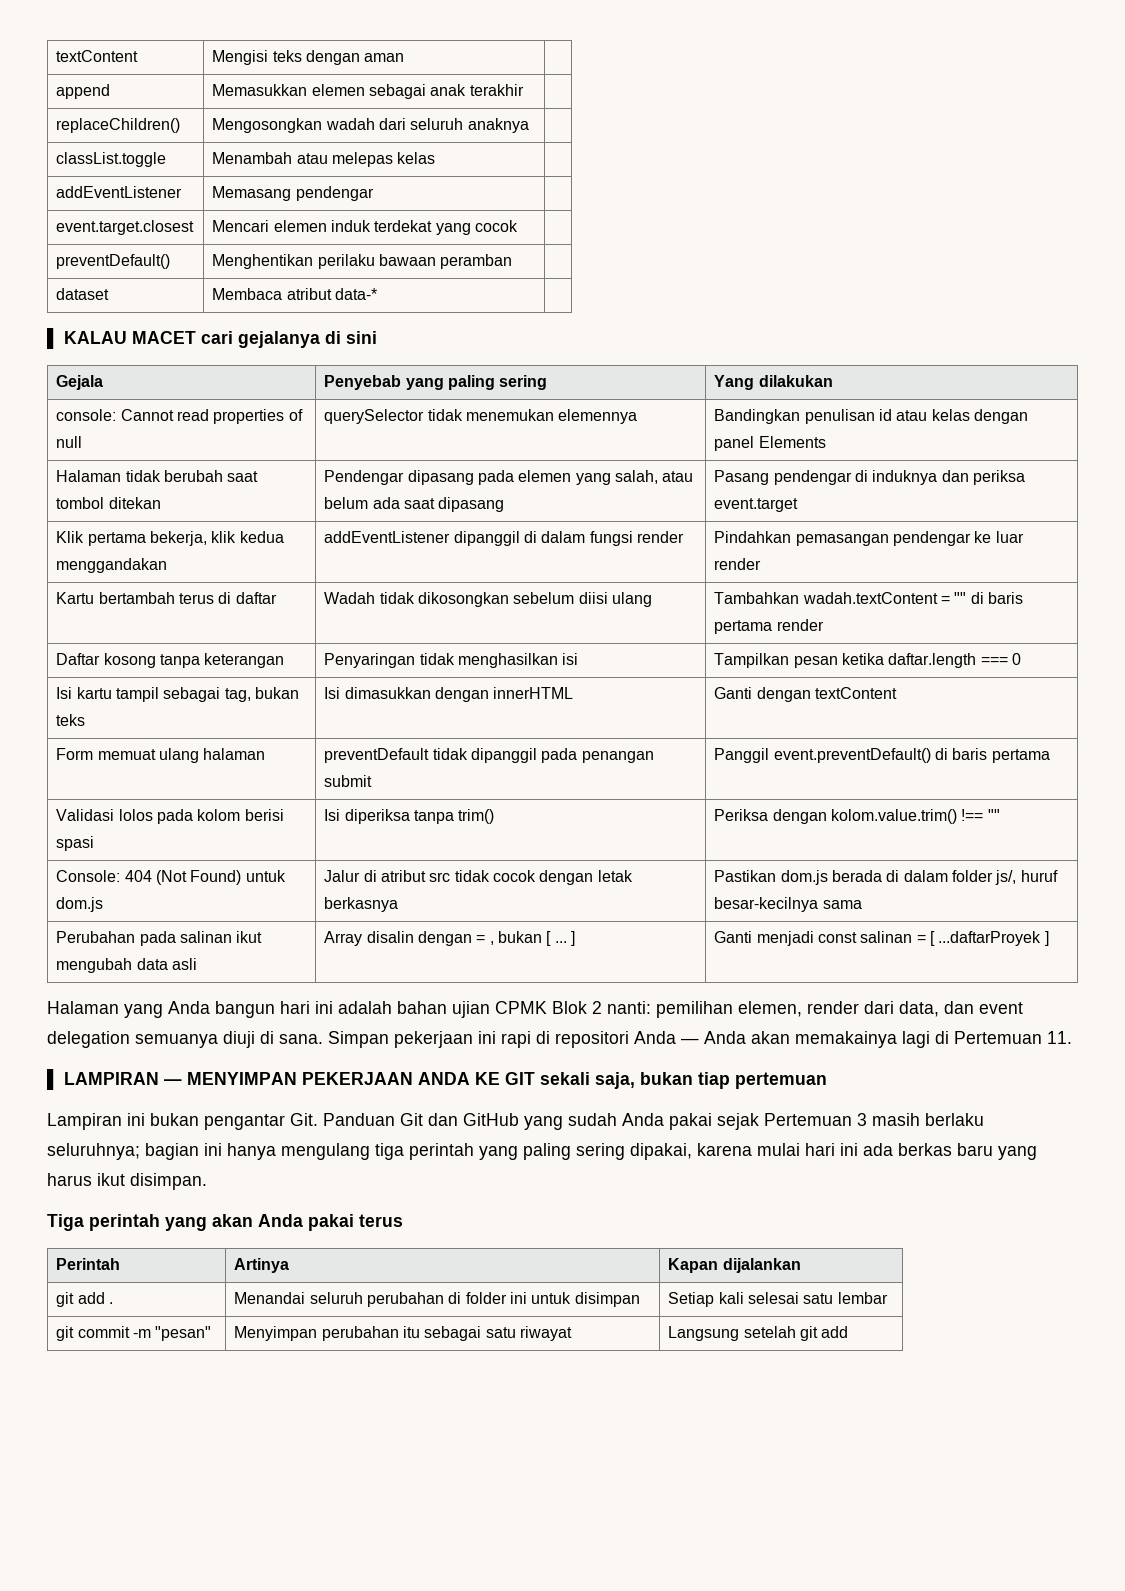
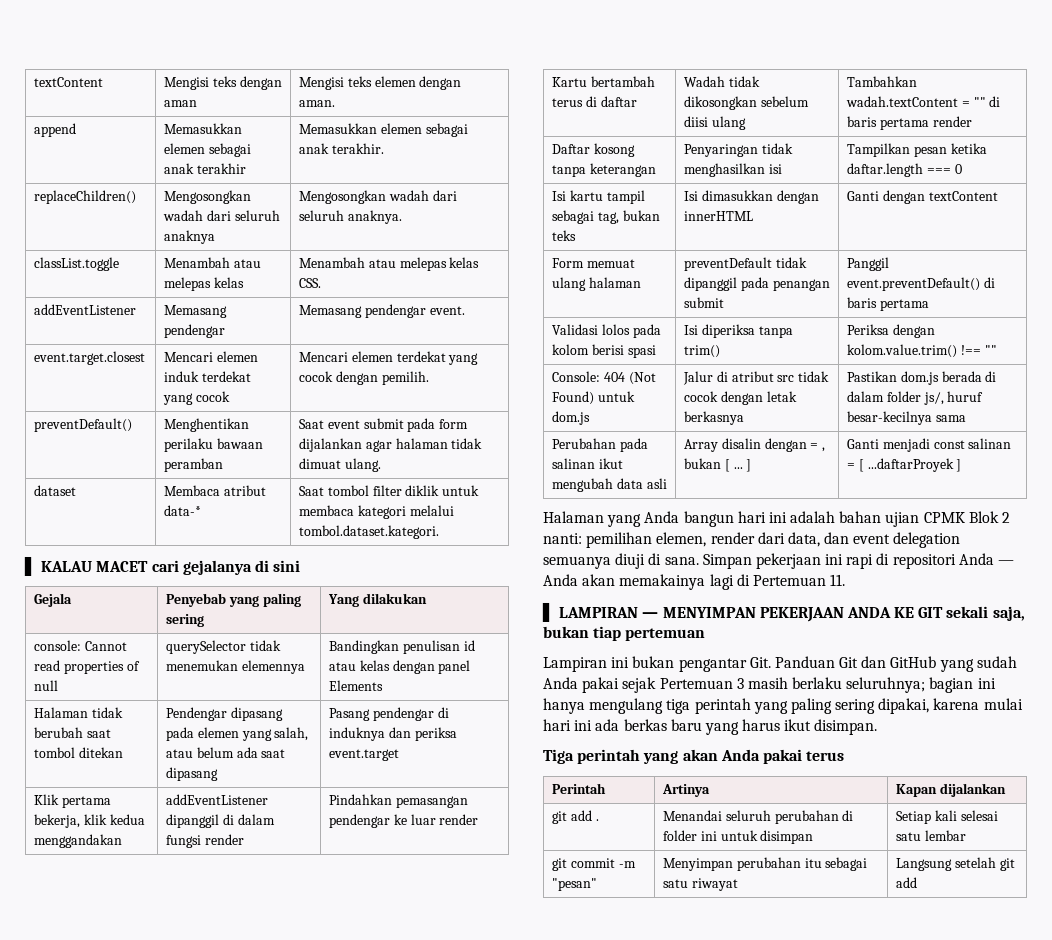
- textContent | Mengisi teks dengan aman |
+ textContent | Mengisi teks dengan aman | Mengisi teks elemen dengan aman.
- append | Memasukkan elemen sebagai anak terakhir |
+ append | Memasukkan elemen sebagai anak terakhir | Memasukkan elemen sebagai anak terakhir.
- replaceChildren() | Mengosongkan wadah dari seluruh anaknya |
+ replaceChildren() | Mengosongkan wadah dari seluruh anaknya | Mengosongkan wadah dari seluruh anaknya.
- classList.toggle | Menambah atau melepas kelas |
+ classList.toggle | Menambah atau melepas kelas | Menambah atau melepas kelas CSS.
- addEventListener | Memasang pendengar |
+ addEventListener | Memasang pendengar | Memasang pendengar event.
- event.target.closest | Mencari elemen induk terdekat yang cocok |
+ event.target.closest | Mencari elemen induk terdekat yang cocok | Mencari elemen terdekat yang cocok dengan pemilih.
- preventDefault() | Menghentikan perilaku bawaan peramban |
- dataset | Membaca atribut data-* |
+ preventDefault() | Menghentikan perilaku bawaan peramban | Saat event submit pada form dijalankan agar halaman tidak dimuat ulang.
+ dataset | Membaca atribut data-* | Saat tombol filter diklik untuk membaca kategori melalui tombol.dataset.kategori.

